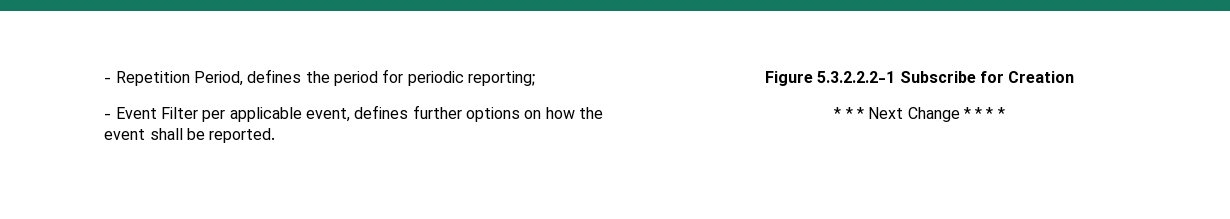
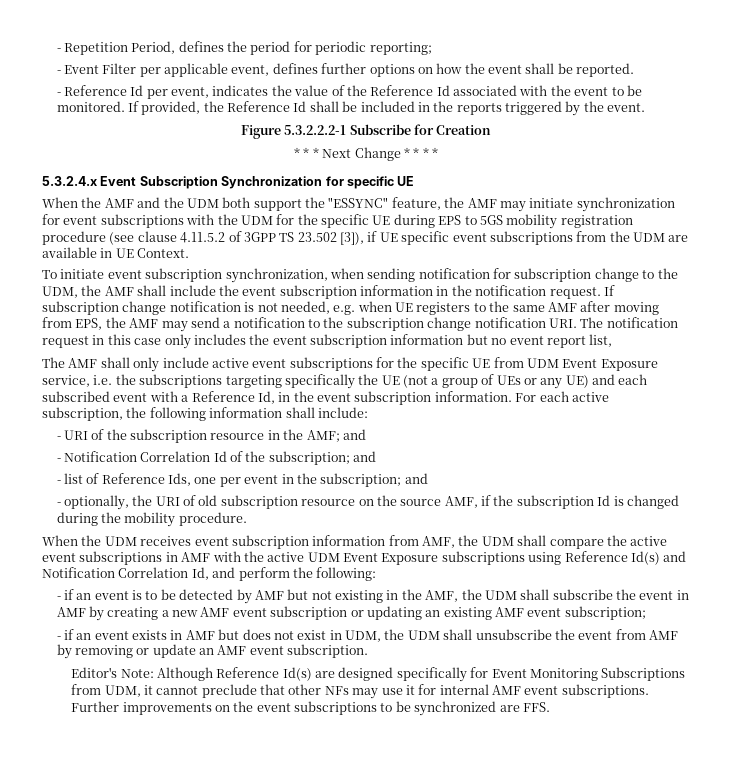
+ - Reference Id per event, indicates the value of the Reference Id associated with the event to be monitored. If provided, the Reference Id shall be included in the reports triggered by the event.
+ 5.3.2.4.x Event Subscription Synchronization for specific UE
+ When the AMF and the UDM both support the "ESSYNC" feature, the AMF may initiate synchronization for event subscriptions with the UDM for the specific UE during EPS to 5GS mobility registration procedure (see clause 4.11.5.2 of 3GPP TS 23.502 [3]), if UE specific event subscriptions from the UDM are available in UE Context.
+ To initiate event subscription synchronization, when sending notification for subscription change to the UDM, the AMF shall include the event subscription information in the notification request. If subscription change notification is not needed, e.g. when UE registers to the same AMF after moving from EPS, the AMF may send a notification to the subscription change notification URI. The notification request in this case only includes the event subscription information but no event report list,
+ The AMF shall only include active event subscriptions for the specific UE from UDM Event Exposure service, i.e. the subscriptions targeting specifically the UE (not a group of UEs or any UE) and each subscribed event with a Reference Id, in the event subscription information. For each active subscription, the following information shall include:
+ - URI of the subscription resource in the AMF; and
+ - Notification Correlation Id of the subscription; and
+ - list of Reference Ids, one per event in the subscription; and
+ - optionally, the URI of old subscription resource on the source AMF, if the subscription Id is changed during the mobility procedure.
+ When the UDM receives event subscription information from AMF, the UDM shall compare the active event subscriptions in AMF with the active UDM Event Exposure subscriptions using Reference Id(s) and Notification Correlation Id, and perform the following:
+ - if an event is to be detected by AMF but not existing in the AMF, the UDM shall subscribe the event in AMF by creating a new AMF event subscription or updating an existing AMF event subscription;
+ - if an event exists in AMF but does not exist in UDM, the UDM shall unsubscribe the event from AMF by removing or update an AMF event subscription.
+ Editor's Note: Although Reference Id(s) are designed specifically for Event Monitoring Subscriptions from UDM, it cannot preclude that other NFs may use it for internal AMF event subscriptions. Further improvements on the event subscriptions to be synchronized are FFS.

